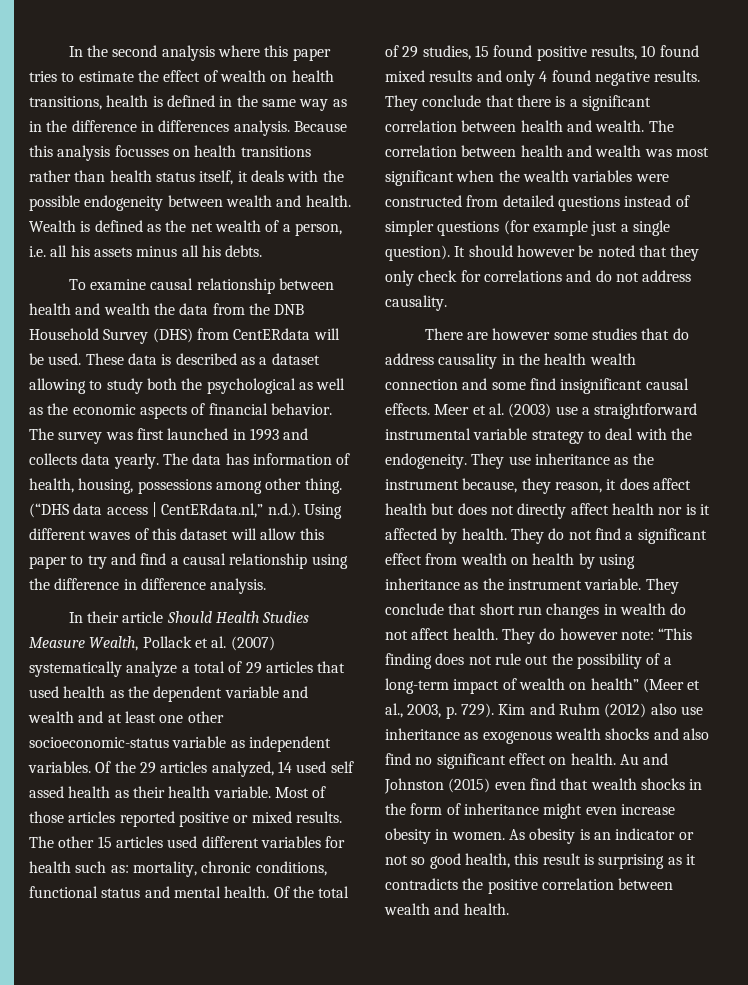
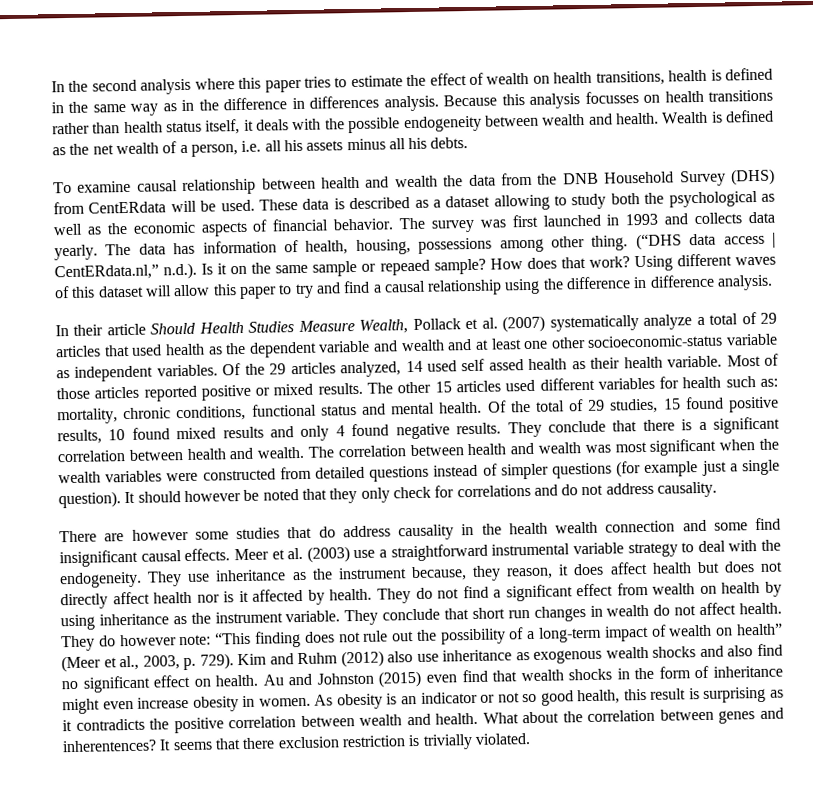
- (“DHS data access | CentERdata.nl,” n.d.). Using different waves of this dataset will allow this paper to try and find a causal relationship using the difference in difference analysis.
+ (“DHS data access | CentERdata.nl,” n.d.). Is it on the same sample or repeaed sample? How does that work? Using different waves of this dataset will allow this paper to try and find a causal relationship using the difference in difference analysis.
+ What about the correlation between genes and inherentences? It seems that there exclusion restriction is trivially violated.

